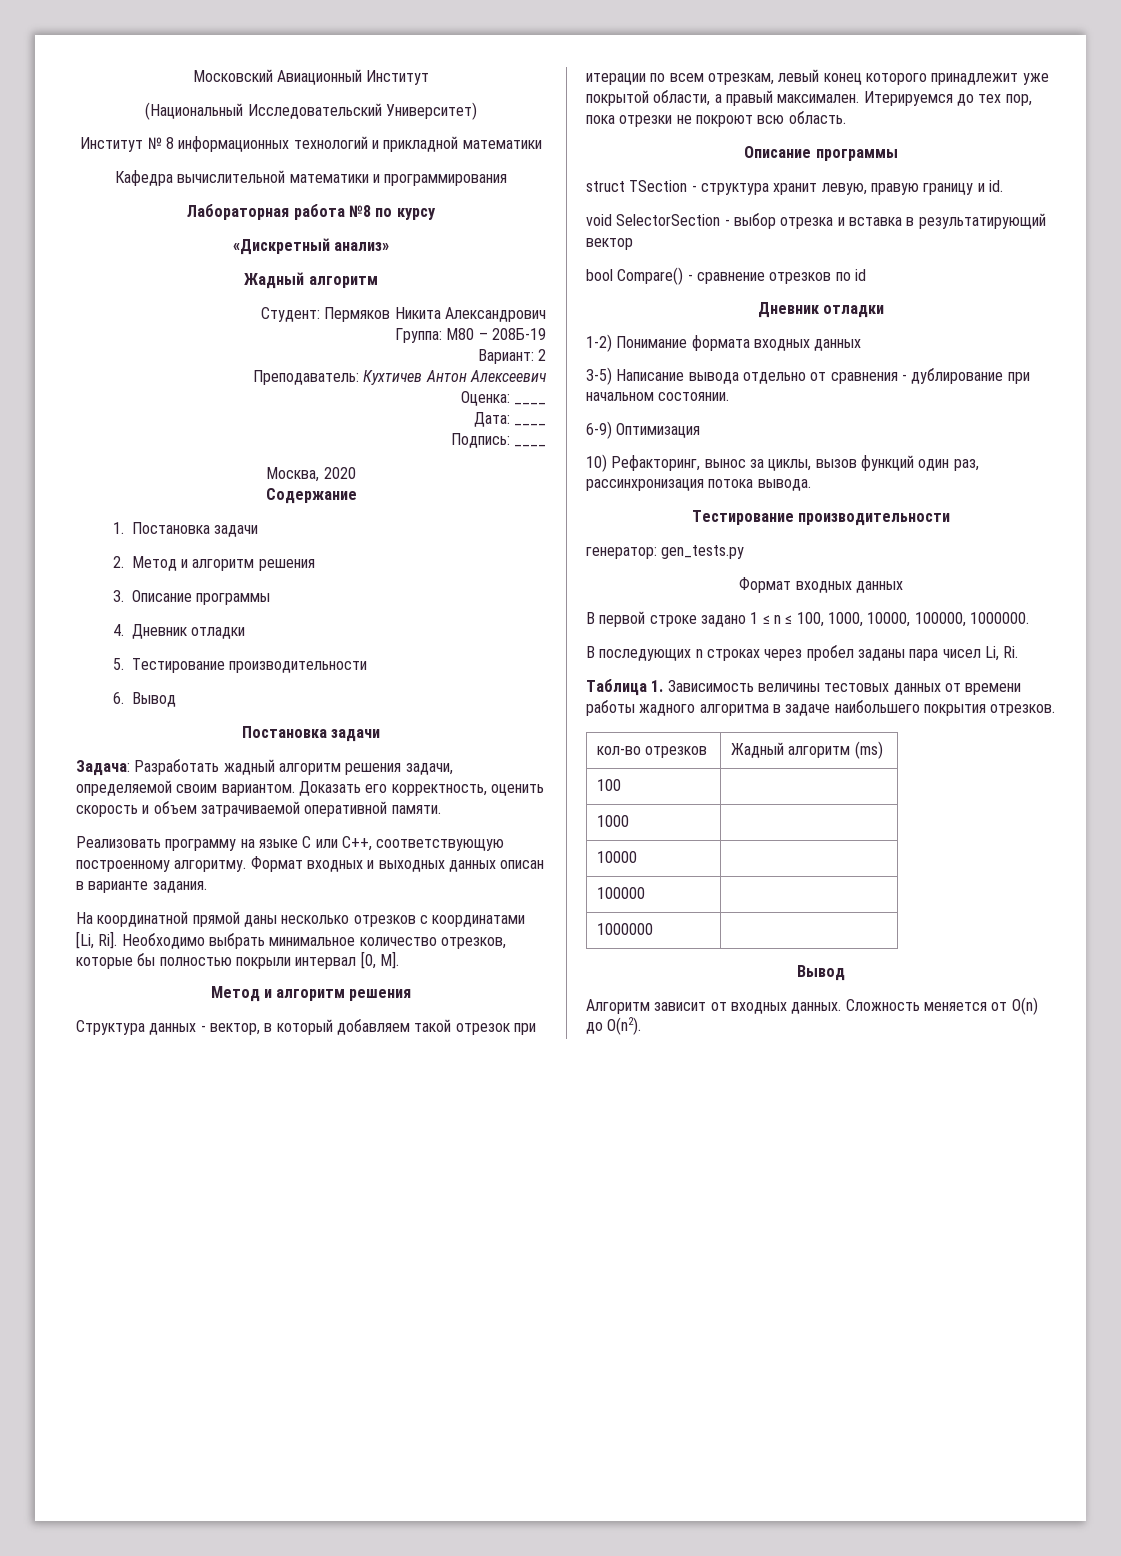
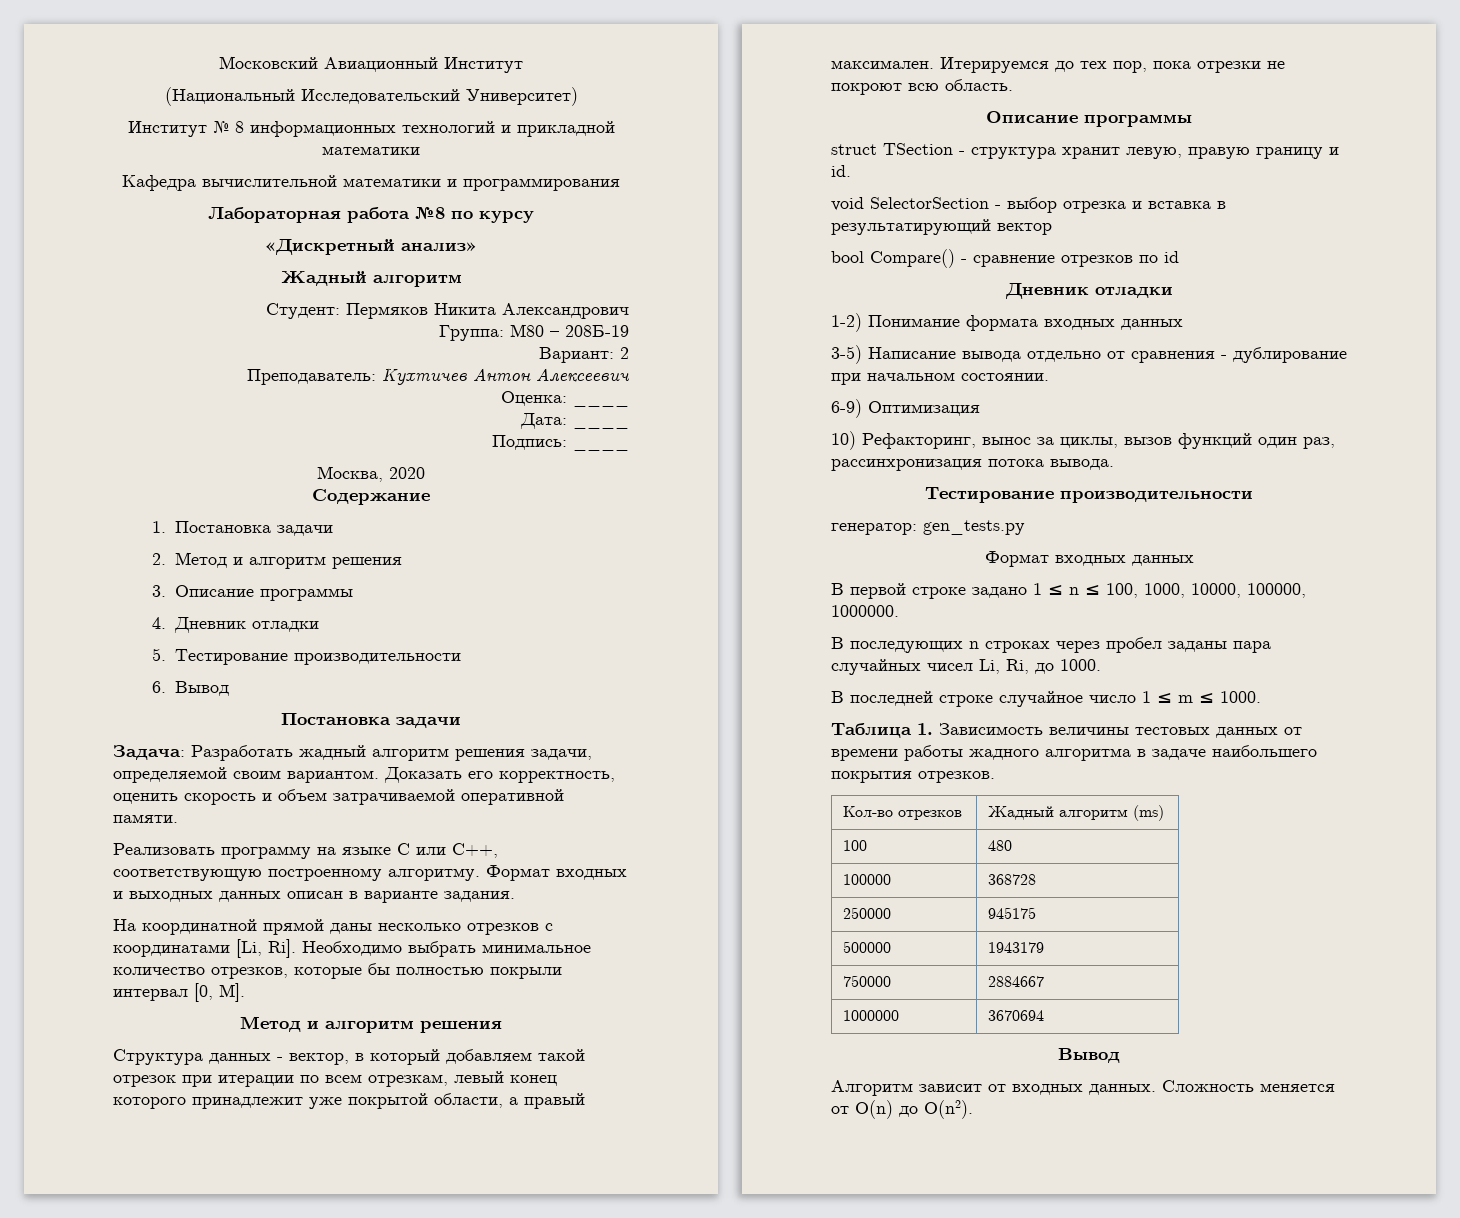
- В последующих n строках через пробел заданы пара чисел Li, Ri.
+ В последующих n строках через пробел заданы пара случайных чисел Li, Ri, до 1000.
+ В последней строке случайное число 1 ≤ m ≤ 1000.
- кол-во отрезков | Жадный алгоритм (ms)
+ Кол-во отрезков | Жадный алгоритм (ms)
- 100 |
- 1000 |
- 10000 |
+ 100 | 480
- 100000 |
+ 100000 | 368728
+ 250000 | 945175
+ 500000 | 1943179
+ 750000 | 2884667
- 1000000 |
+ 1000000 | 3670694

